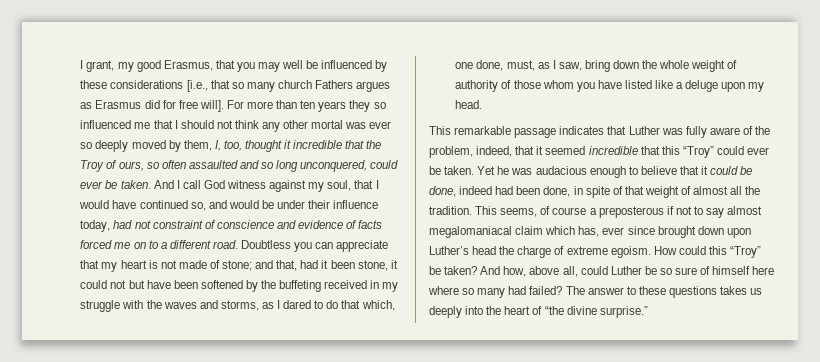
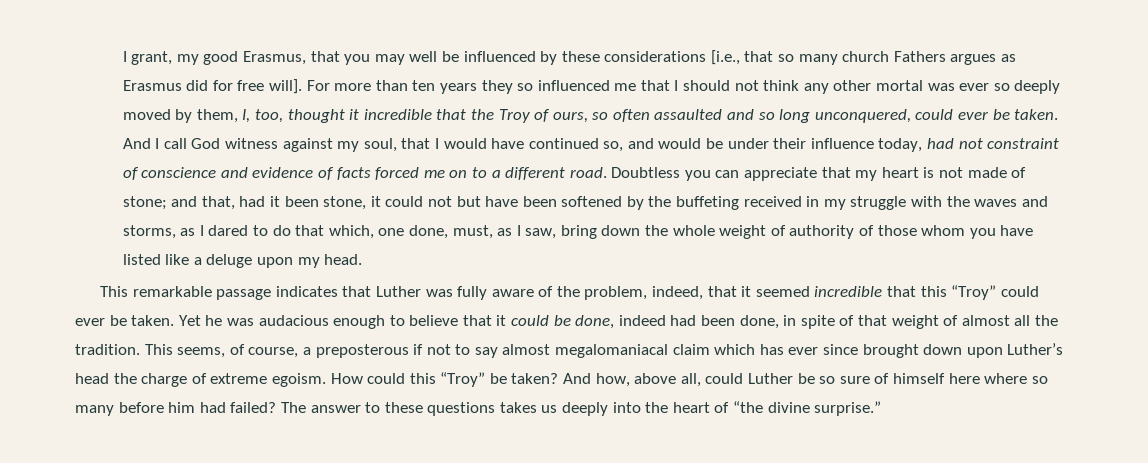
- This seems, of course a preposterous if not to say almost megalomaniacal claim which has, ever since brought down upon Luther’s head the charge of extreme egoism.
+ This seems, of course, a preposterous if not to say almost megalomaniacal claim which has ever since brought down upon Luther’s head the charge of extreme egoism.
- And how, above all, could Luther be so sure of himself here where so many had failed?
+ And how, above all, could Luther be so sure of himself here where so many before him had failed?

